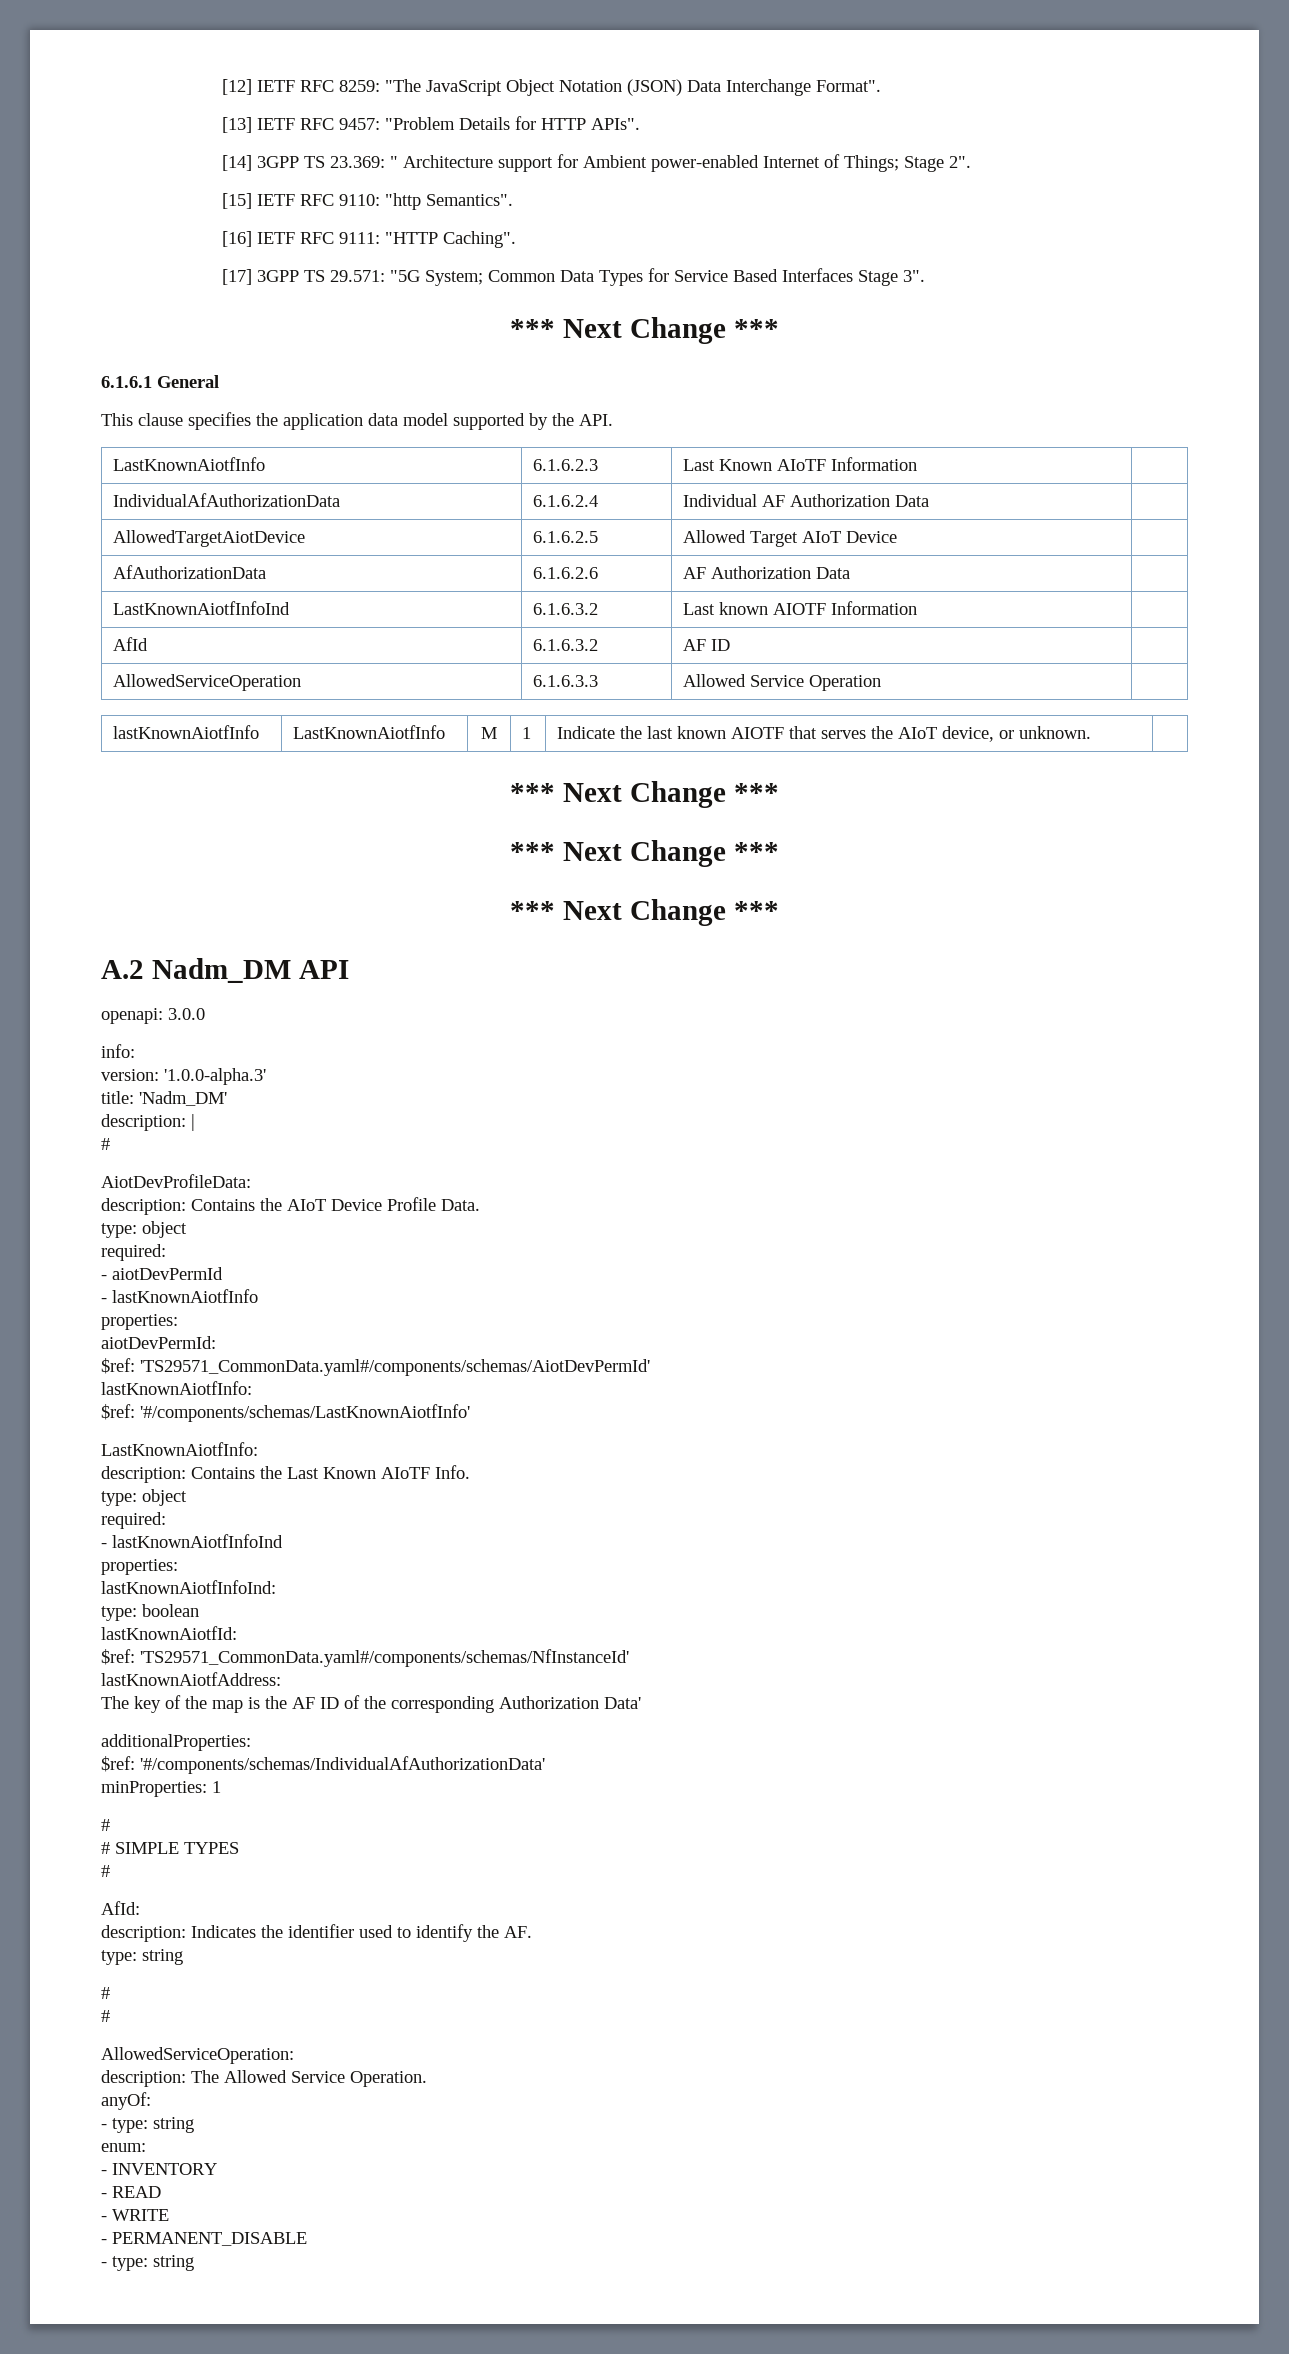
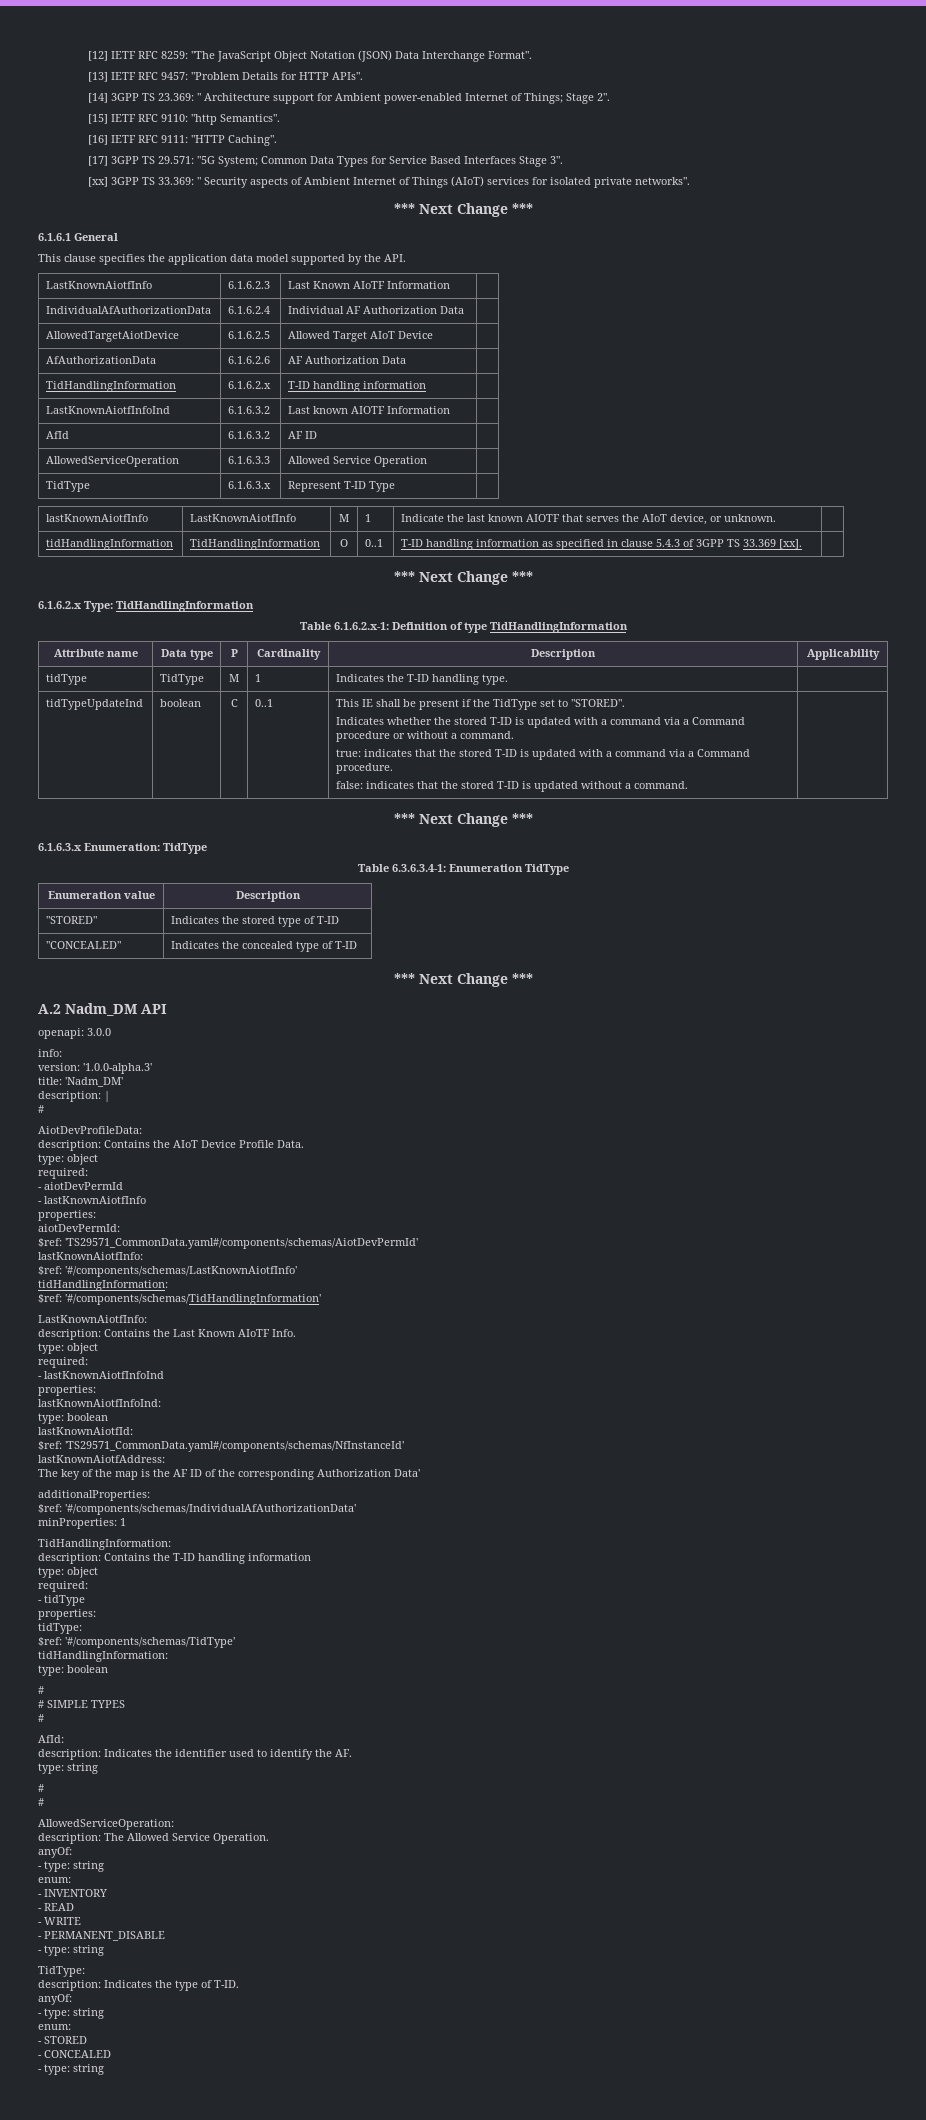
+ [xx] 3GPP TS 33.369: " Security aspects of Ambient Internet of Things (AIoT) services for isolated private networks".
+ TidHandlingInformation | 6.1.6.2.x | T-ID handling information |
+ TidType | 6.1.6.3.x | Represent T-ID Type |
  lastKnownAiotfInfo | LastKnownAiotfInfo | M | 1 | Indicate the last known AIOTF that serves the AIoT device, or unknown. |
+ tidHandlingInformation | TidHandlingInformation | O | 0..1 | T-ID handling information as specified in clause 5.4.3 of 3GPP TS 33.369 [xx]. |
  *** Next Change ***
+ 6.1.6.2.x Type: TidHandlingInformation
+ Table 6.1.6.2.x-1: Definition of type TidHandlingInformation
+ Attribute name | Data type | P | Cardinality | Description | Applicability
+ tidType | TidType | M | 1 | Indicates the T-ID handling type. |
+ tidTypeUpdateInd | boolean | C | 0..1 | This IE shall be present if the TidType set to "STORED".
+ Indicates whether the stored T-ID is updated with a command via a Command procedure or without a command.
+ true: indicates that the stored T-ID is updated with a command via a Command procedure.
+ false: indicates that the stored T-ID is updated without a command. |
  *** Next Change ***
+ 6.1.6.3.x Enumeration: TidType
+ Table 6.3.6.3.4-1: Enumeration TidType
+ Enumeration value | Description
+ "STORED" | Indicates the stored type of T-ID
+ "CONCEALED" | Indicates the concealed type of T-ID
  $ref: '#/components/schemas/LastKnownAiotfInfo'
+ tidHandlingInformation:
+ $ref: '#/components/schemas/TidHandlingInformation'
+ TidHandlingInformation:
+ description: Contains the T-ID handling information
+ type: object
+ required:
+ - tidType
+ properties:
+ tidType:
+ $ref: '#/components/schemas/TidType'
+ tidHandlingInformation:
+ type: boolean
+ TidType:
+ description: Indicates the type of T-ID.
+ anyOf:
+ - type: string
+ enum:
+ - STORED
+ - CONCEALED
+ - type: string

